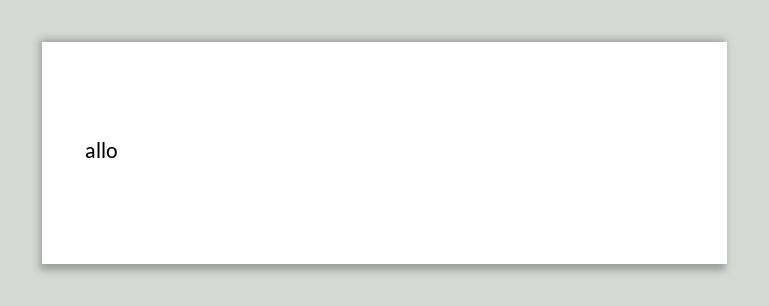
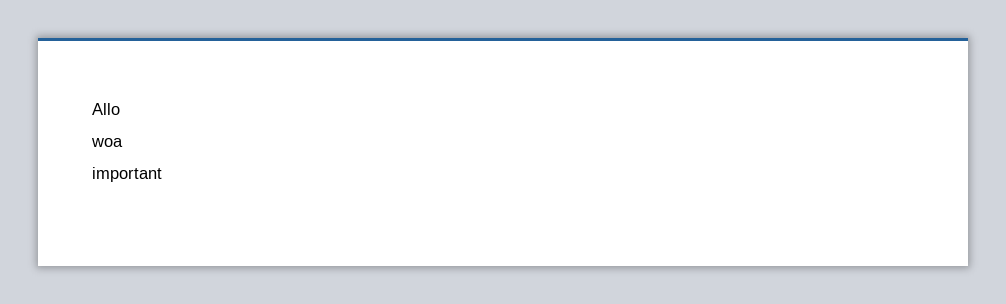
- allo
+ Allo
+ woa
+ important

